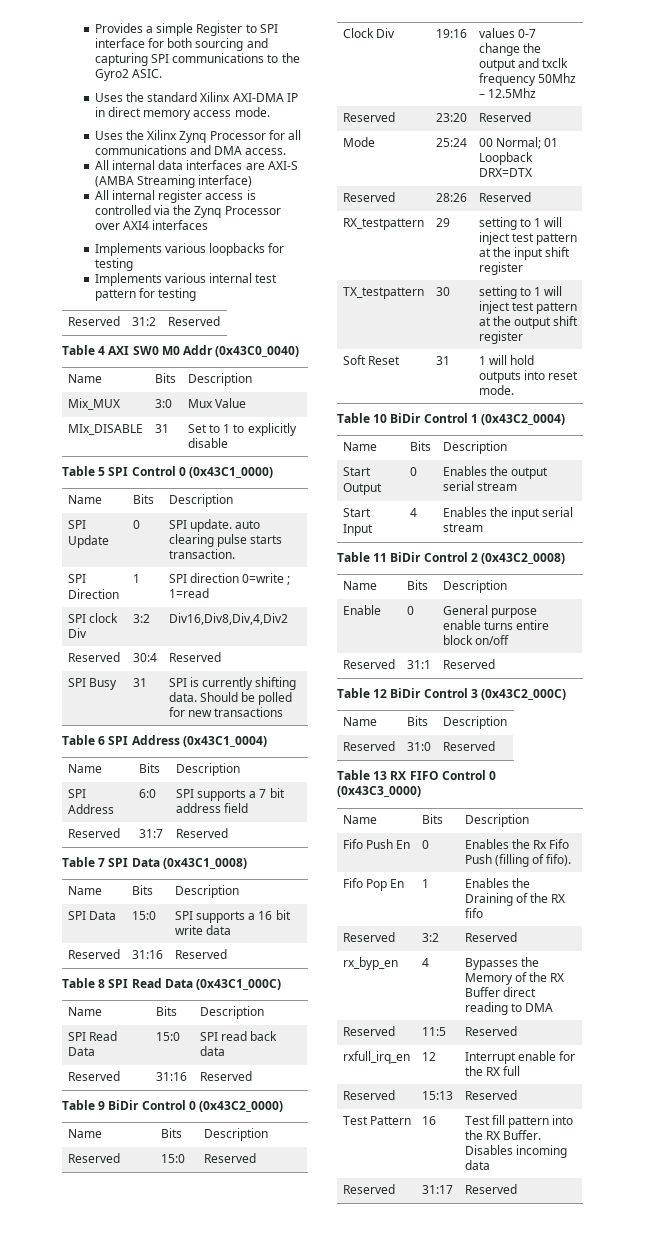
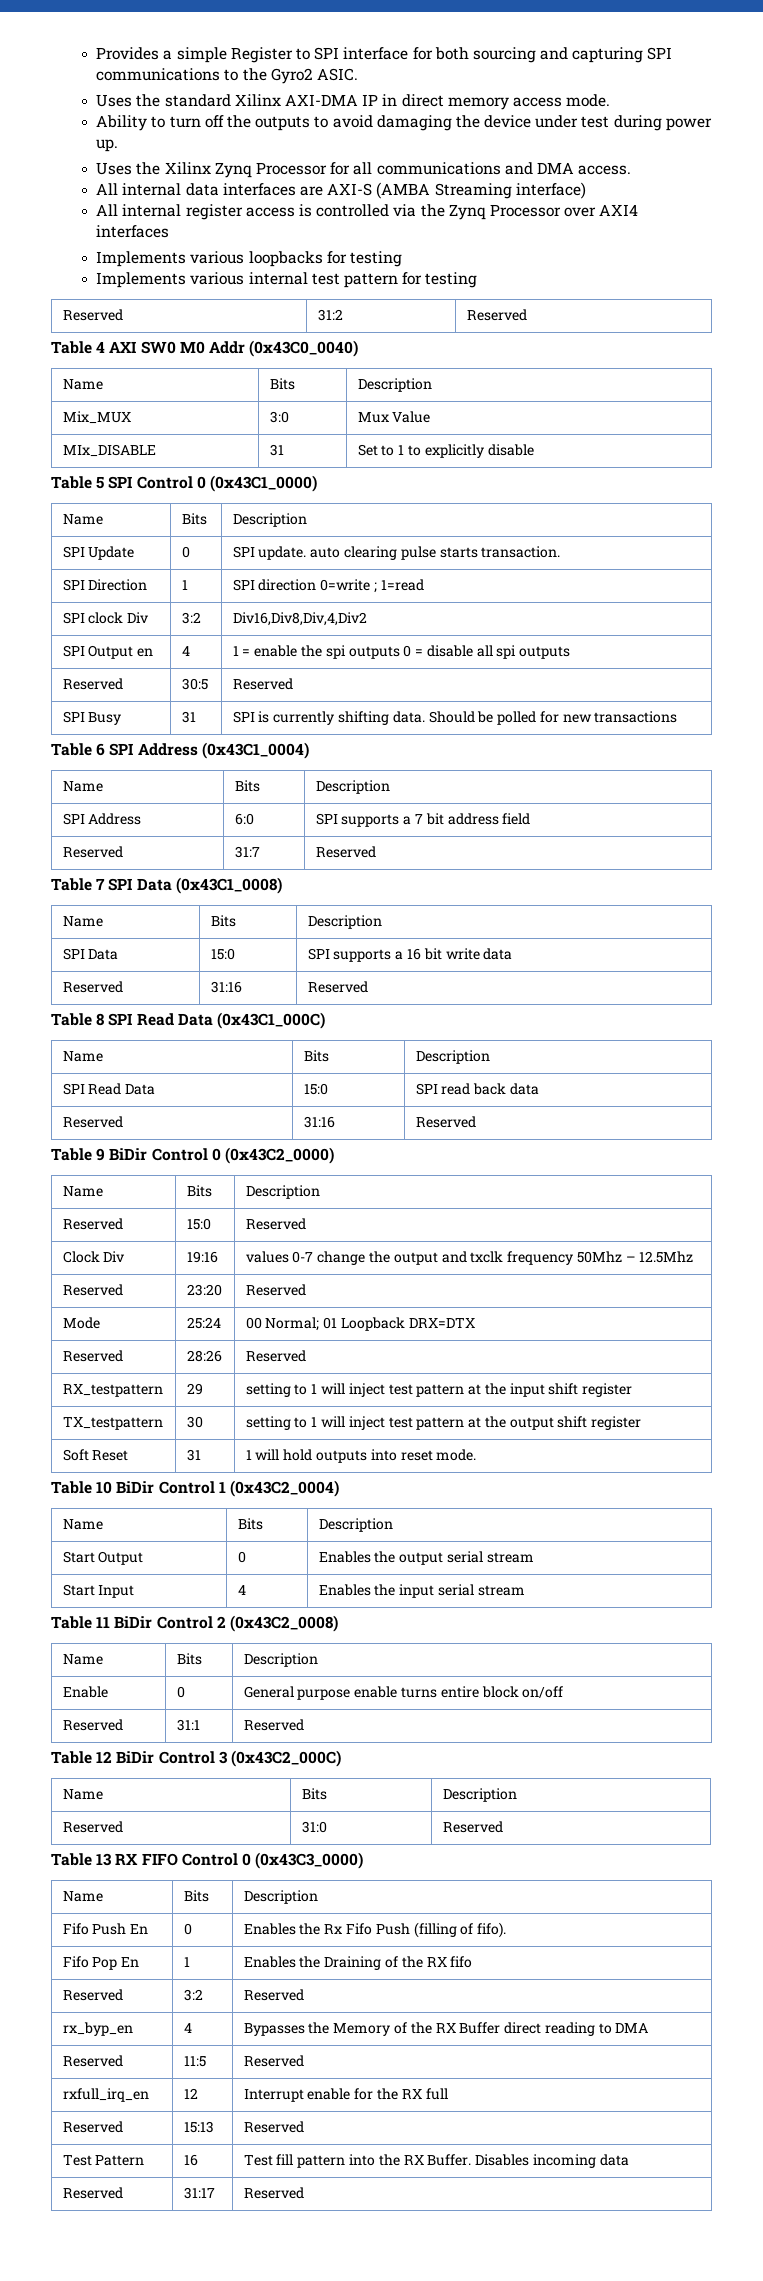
+ Ability to turn off the outputs to avoid damaging the device under test during power up.
- Reserved | 30:4 | Reserved
+ SPI Output en | 4 | 1 = enable the spi outputs 0 = disable all spi outputs
+ Reserved | 30:5 | Reserved

